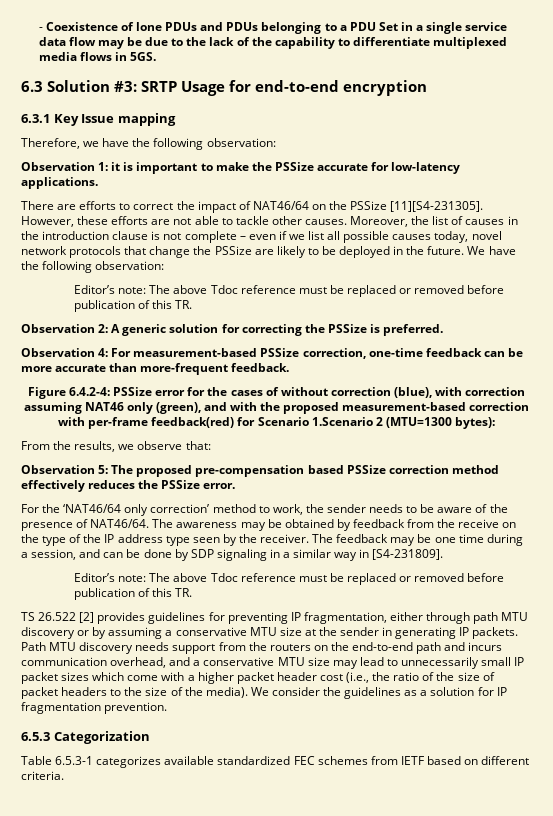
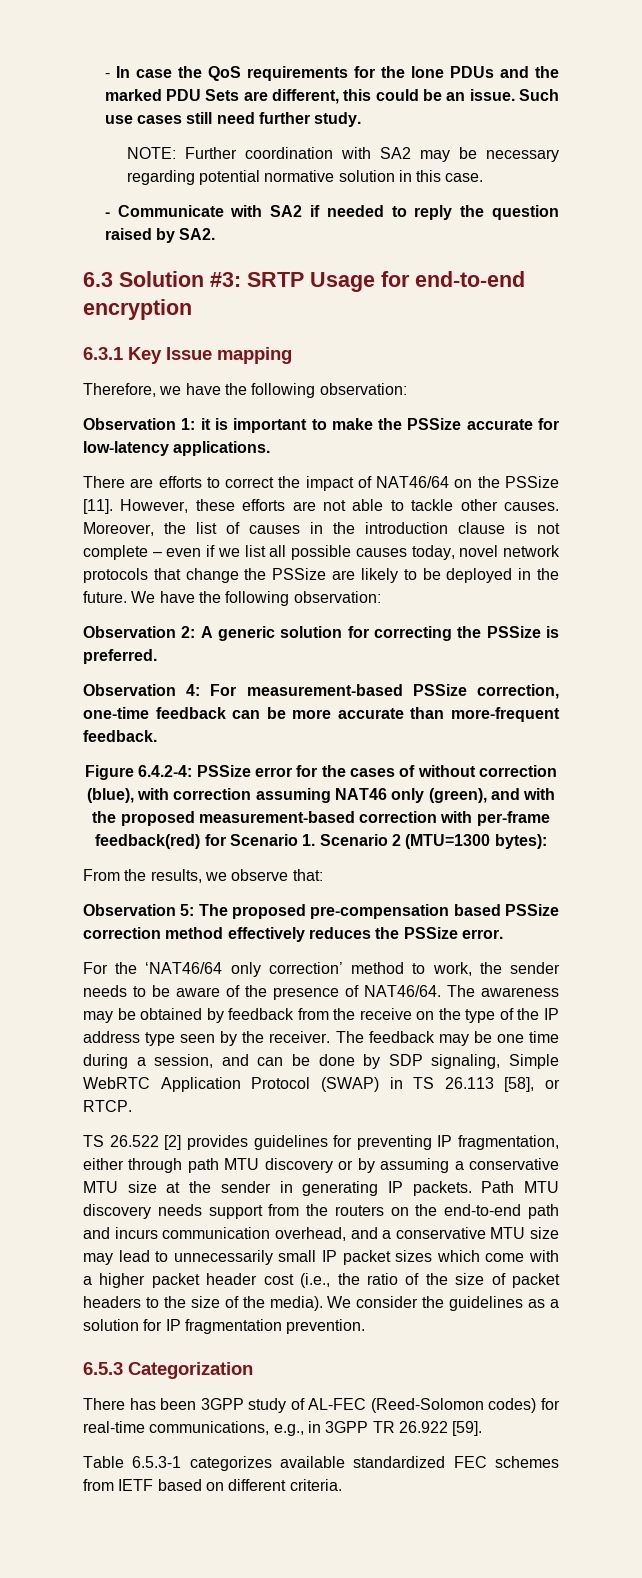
- - Coexistence of lone PDUs and PDUs belonging to a PDU Set in a single service data flow may be due to the lack of the capability to differentiate multiplexed media flows in 5GS.
+ - In case the QoS requirements for the lone PDUs and the marked PDU Sets are different, this could be an issue. Such use cases still need further study.
+ NOTE: Further coordination with SA2 may be necessary regarding potential normative solution in this case.
+ - Communicate with SA2 if needed to reply the question raised by SA2.
- There are efforts to correct the impact of NAT46/64 on the PSSize [11][S4-231305].
+ There are efforts to correct the impact of NAT46/64 on the PSSize [11].
  We have the following observation:
- Editor’s note: The above Tdoc reference must be replaced or removed before publication of this TR.
- Figure 6.4.2-4: PSSize error for the cases of without correction (blue), with correction assuming NAT46 only (green), and with the proposed measurement-based correction with per-frame feedback(red) for Scenario 1.Scenario 2 (MTU=1300 bytes):
+ Figure 6.4.2-4: PSSize error for the cases of without correction (blue), with correction assuming NAT46 only (green), and with the proposed measurement-based correction with per-frame feedback(red) for Scenario 1. Scenario 2 (MTU=1300 bytes):
- The feedback may be one time during a session, and can be done by SDP signaling in a similar way in [S4-231809].
- Editor’s note: The above Tdoc reference must be replaced or removed before publication of this TR.
+ The feedback may be one time during a session, and can be done by SDP signaling, Simple WebRTC Application Protocol (SWAP) in TS 26.113 [58], or RTCP.
+ There has been 3GPP study of AL-FEC (Reed-Solomon codes) for real-time communications, e.g., in 3GPP TR 26.922 [59].

